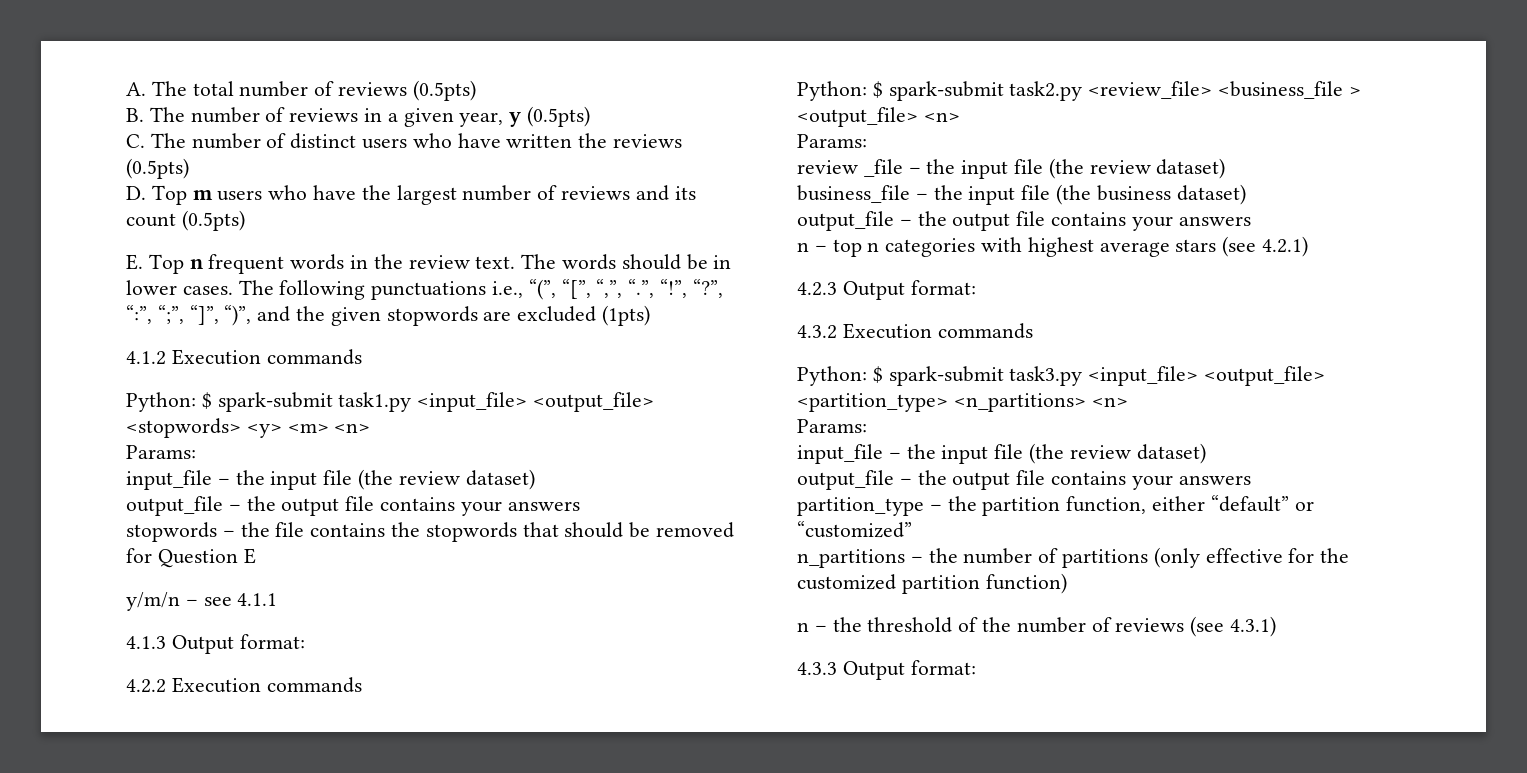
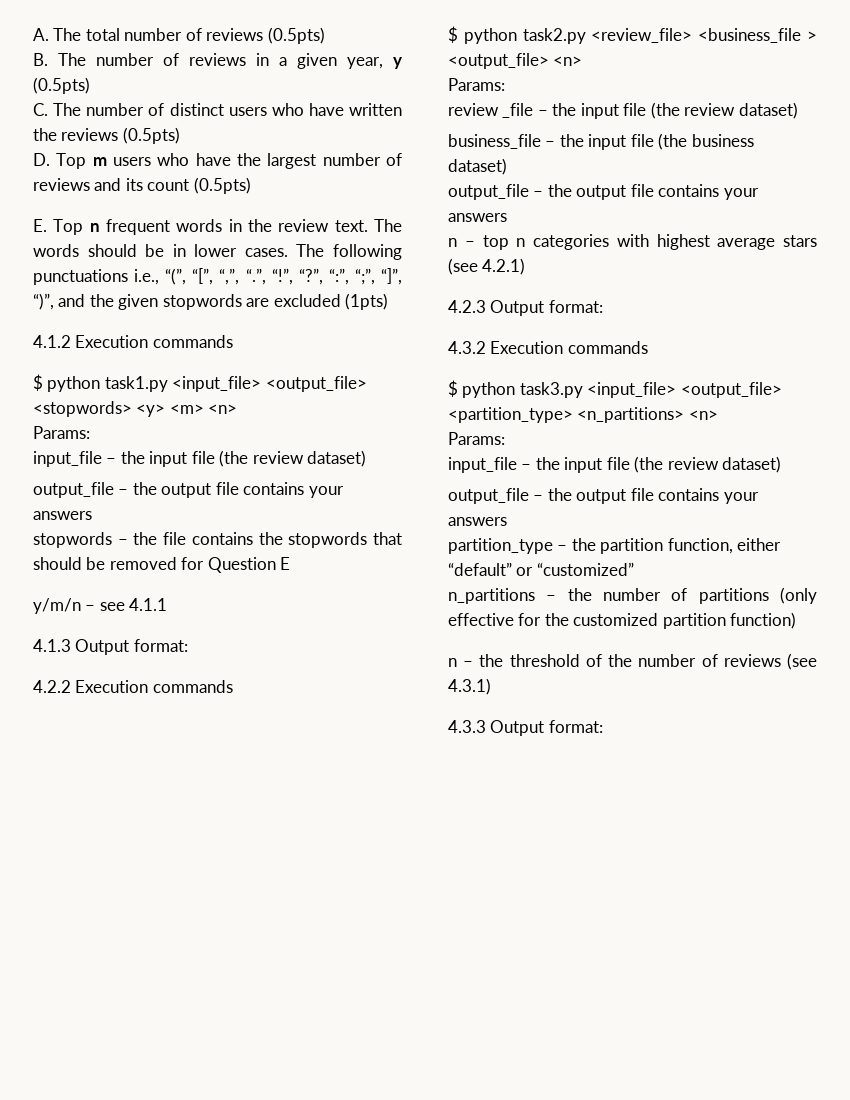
- Python: $ spark-submit task1.py <input_file> <output_file> <stopwords> <y> <m> <n>
+ $ python task1.py <input_file> <output_file> <stopwords> <y> <m> <n>
- Python: $ spark-submit task2.py <review_file> <business_file > <output_file> <n>
+ $ python task2.py <review_file> <business_file > <output_file> <n>
- Python: $ spark-submit task3.py <input_file> <output_file> <partition_type> <n_partitions> <n>
+ $ python task3.py <input_file> <output_file> <partition_type> <n_partitions> <n>

